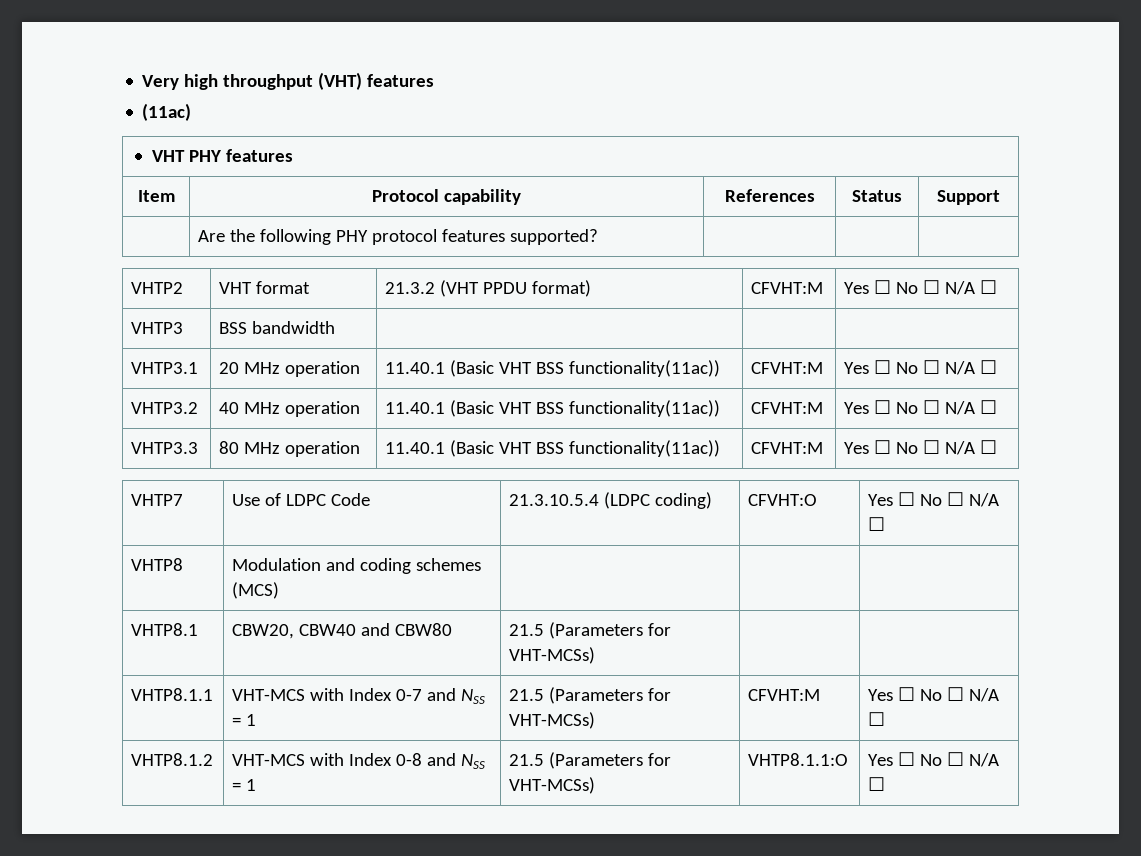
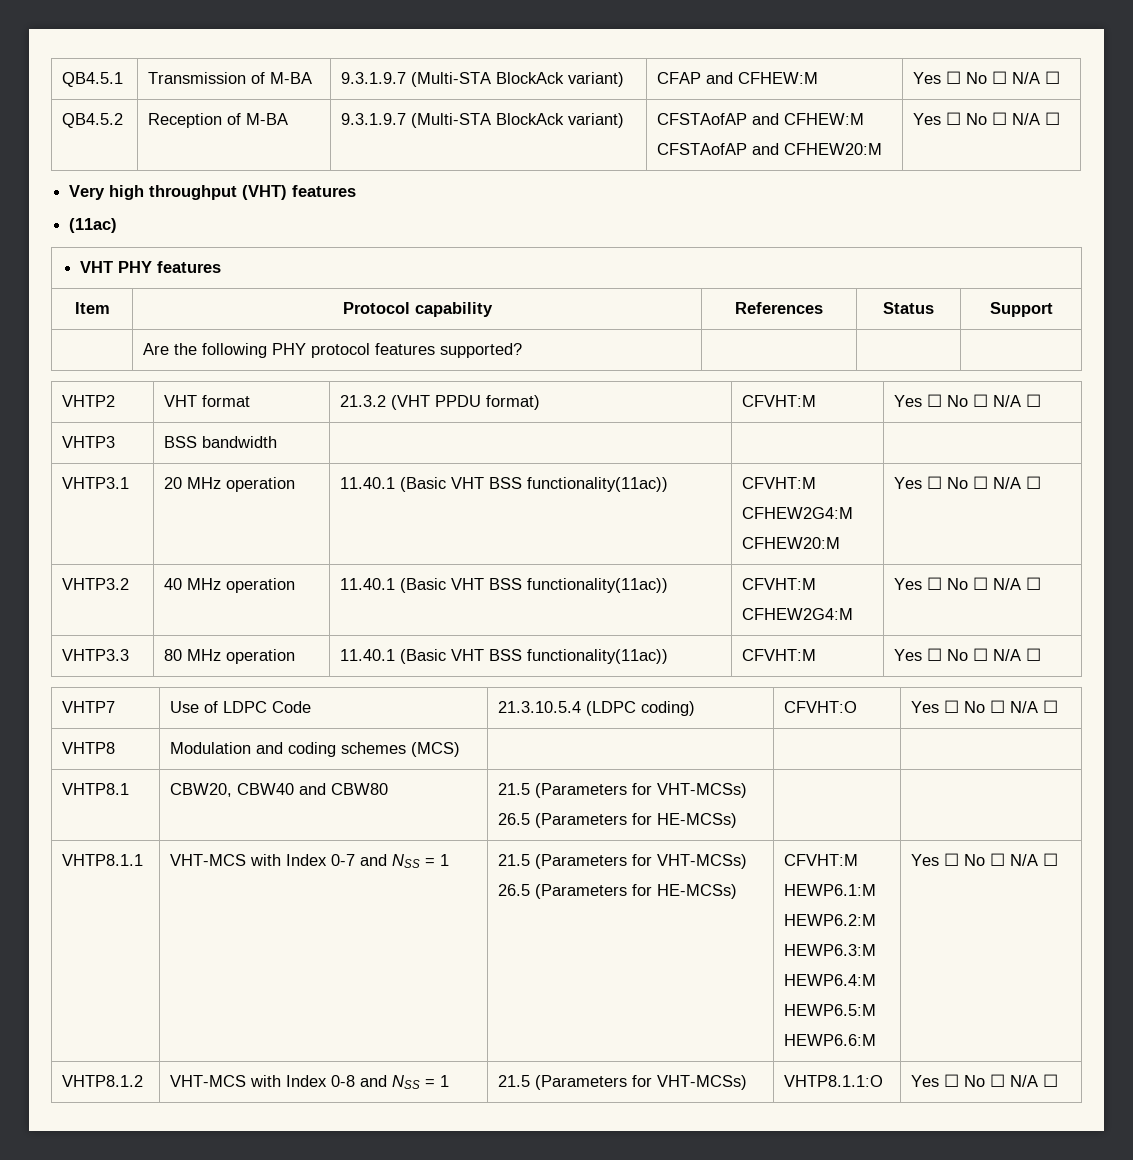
+ QB4.5.1 | Transmission of M-BA | 9.3.1.9.7 (Multi-STA BlockAck variant) | CFAP and CFHEW:M | Yes ☐ No ☐ N/A ☐
+ QB4.5.2 | Reception of M-BA | 9.3.1.9.7 (Multi-STA BlockAck variant) | CFSTAofAP and CFHEW:M
+ CFSTAofAP and CFHEW20:M | Yes ☐ No ☐ N/A ☐
- VHTP3.1 | 20 MHz operation | 11.40.1 (Basic VHT BSS functionality(11ac)) | CFVHT:M | Yes ☐ No ☐ N/A ☐
+ VHTP3.1 | 20 MHz operation | 11.40.1 (Basic VHT BSS functionality(11ac)) | CFVHT:M
+ CFHEW2G4:M
+ CFHEW20:M | Yes ☐ No ☐ N/A ☐
- VHTP3.2 | 40 MHz operation | 11.40.1 (Basic VHT BSS functionality(11ac)) | CFVHT:M | Yes ☐ No ☐ N/A ☐
+ VHTP3.2 | 40 MHz operation | 11.40.1 (Basic VHT BSS functionality(11ac)) | CFVHT:M
+ CFHEW2G4:M | Yes ☐ No ☐ N/A ☐
- VHTP8.1 | CBW20, CBW40 and CBW80 | 21.5 (Parameters for VHT-MCSs) | |
+ VHTP8.1 | CBW20, CBW40 and CBW80 | 21.5 (Parameters for VHT-MCSs)
+ 26.5 (Parameters for HE-MCSs) | |
- VHTP8.1.1 | VHT-MCS with Index 0-7 and NSS = 1 | 21.5 (Parameters for VHT-MCSs) | CFVHT:M | Yes ☐ No ☐ N/A ☐
+ VHTP8.1.1 | VHT-MCS with Index 0-7 and NSS = 1 | 21.5 (Parameters for VHT-MCSs)
+ 26.5 (Parameters for HE-MCSs) | CFVHT:M
+ HEWP6.1:M
+ HEWP6.2:M
+ HEWP6.3:M
+ HEWP6.4:M
+ HEWP6.5:M
+ HEWP6.6:M | Yes ☐ No ☐ N/A ☐

